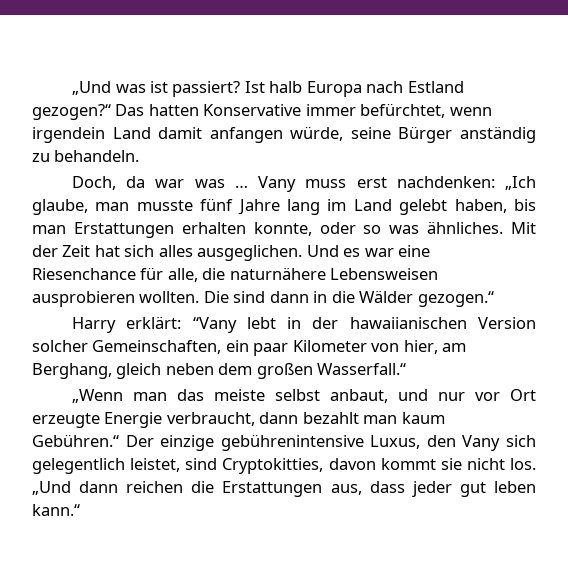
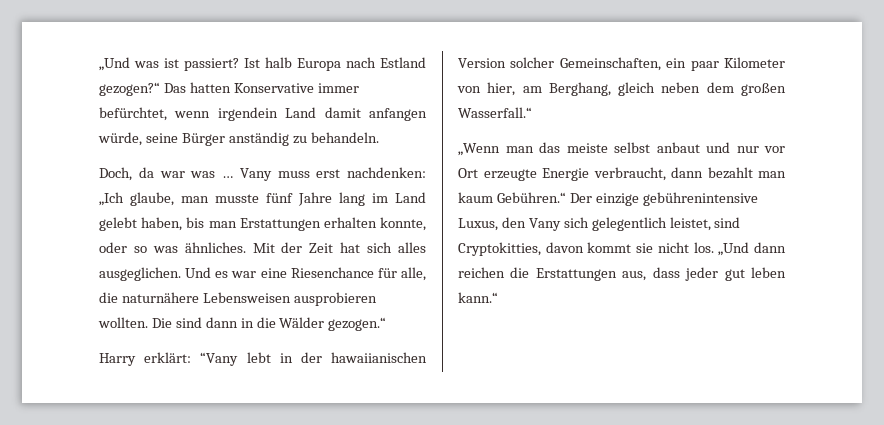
- „Wenn man das meiste selbst anbaut, und nur vor Ort erzeugte Energie verbraucht, dann bezahlt man kaum Gebühren.“ Der einzige gebührenintensive Luxus, den Vany sich gelegentlich leistet, sind Cryptokitties, davon kommt sie nicht los.
+ „Wenn man das meiste selbst anbaut und nur vor Ort erzeugte Energie verbraucht, dann bezahlt man kaum Gebühren.“ Der einzige gebührenintensive Luxus, den Vany sich gelegentlich leistet, sind Cryptokitties, davon kommt sie nicht los.

